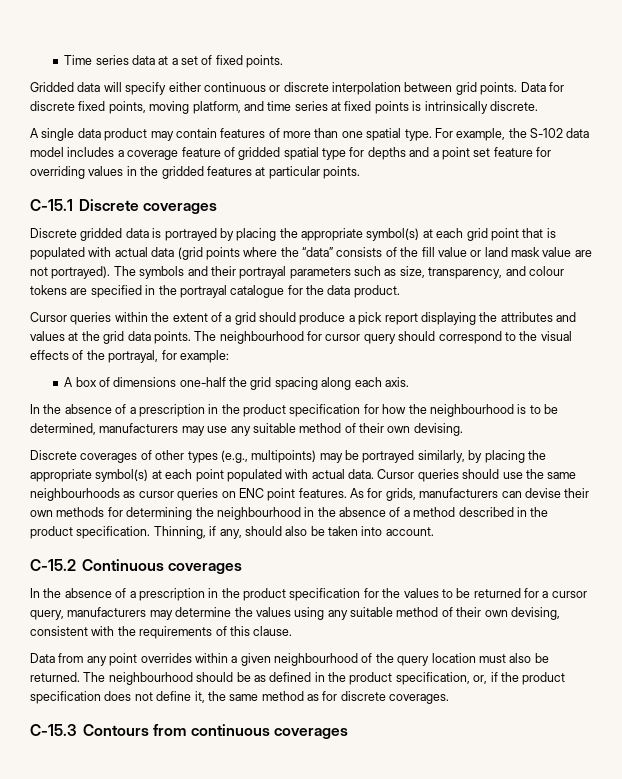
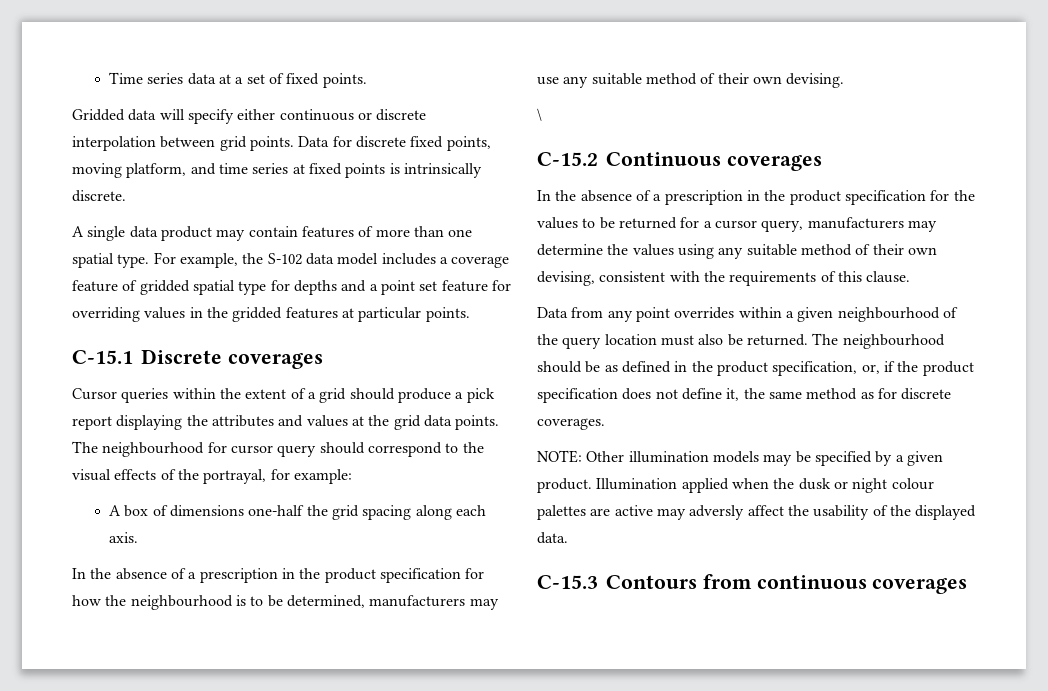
- Discrete gridded data is portrayed by placing the appropriate symbol(s) at each grid point that is populated with actual data (grid points where the “data” consists of the fill value or land mask value are not portrayed). The symbols and their portrayal parameters such as size, transparency, and colour tokens are specified in the portrayal catalogue for the data product.
- Discrete coverages of other types (e.g., multipoints) may be portrayed similarly, by placing the appropriate symbol(s) at each point populated with actual data. Cursor queries should use the same neighbourhoods as cursor queries on ENC point features. As for grids, manufacturers can devise their own methods for determining the neighbourhood in the absence of a method described in the product specification. Thinning, if any, should also be taken into account.
+ \
+ NOTE: Other illumination models may be specified by a given product. Illumination applied when the dusk or night colour palettes are active may adversly affect the usability of the displayed data.

